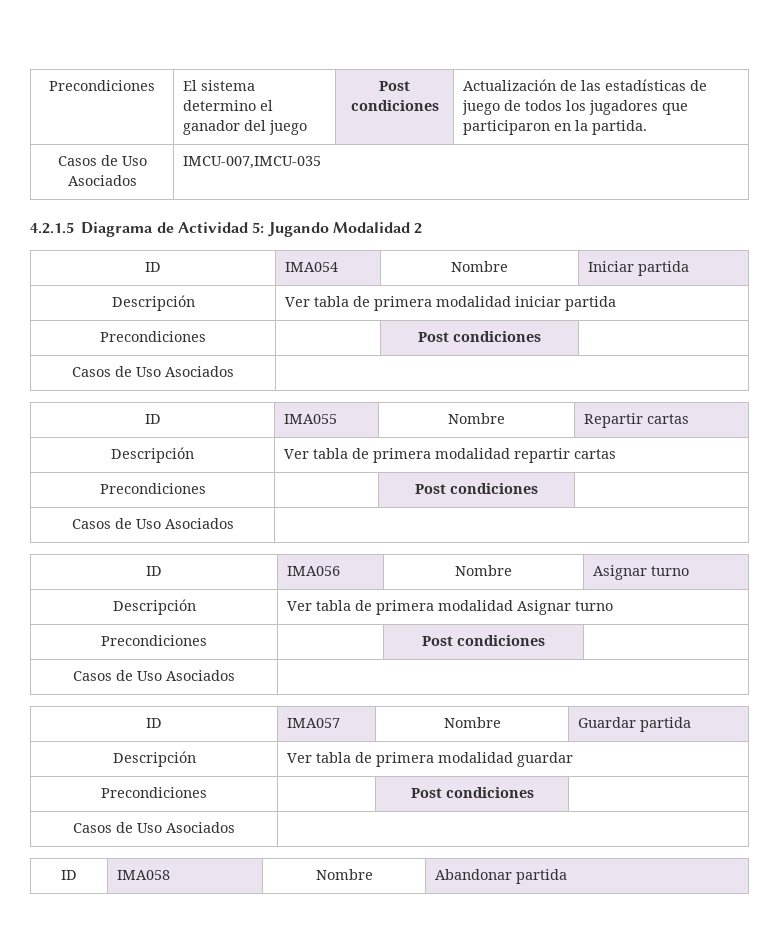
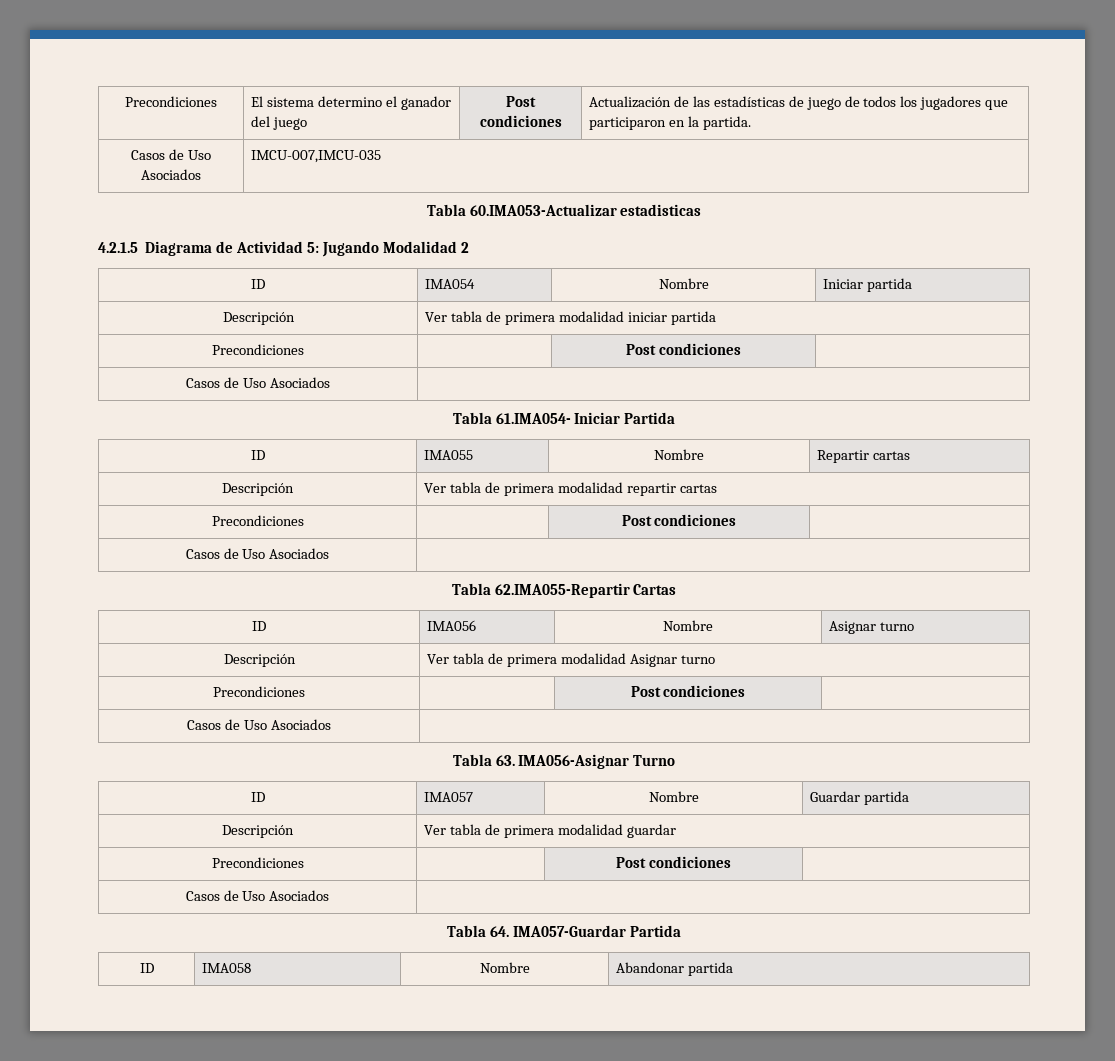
+ Tabla 60.IMA053-Actualizar estadisticas
+ Tabla 61.IMA054- Iniciar Partida
+ Tabla 62.IMA055-Repartir Cartas
+ Tabla 63. IMA056-Asignar Turno
+ Tabla 64. IMA057-Guardar Partida

